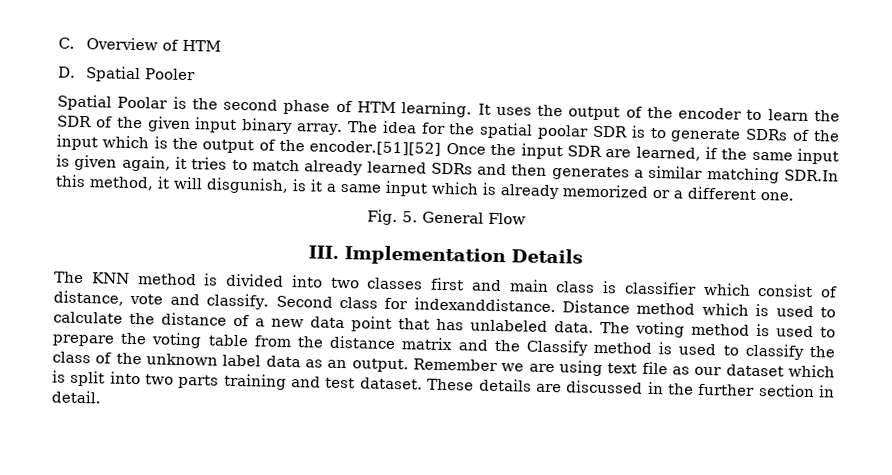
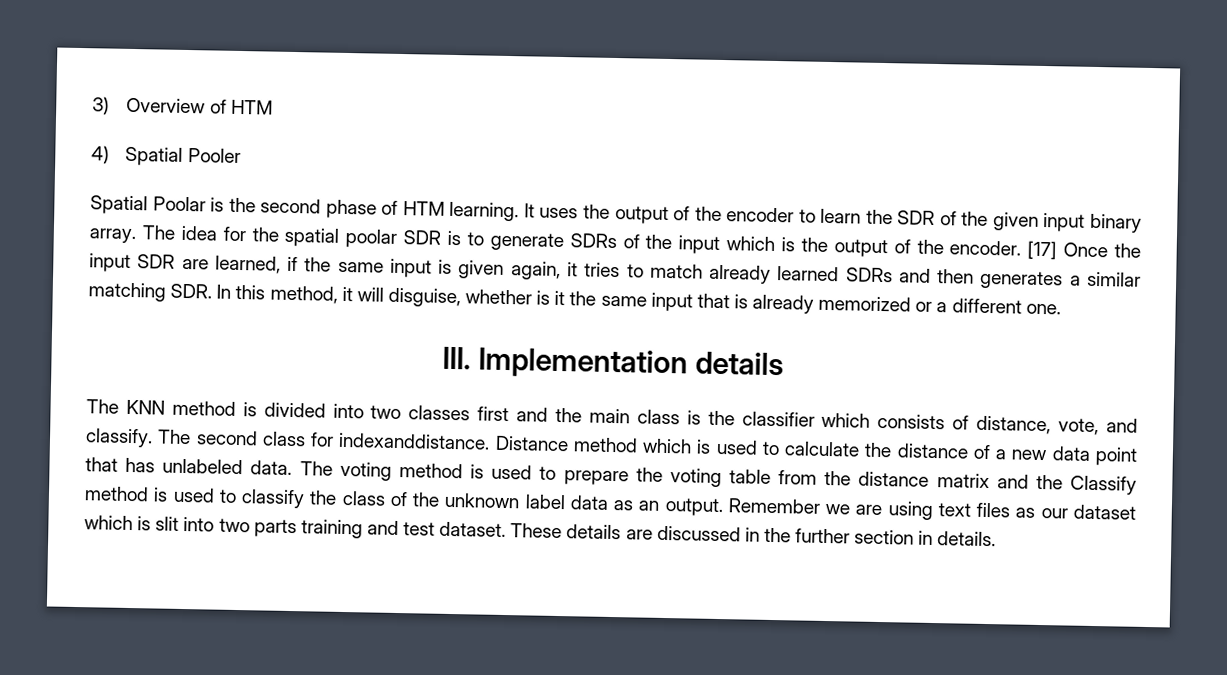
- C. Overview of HTM
+ 3) Overview of HTM
- D. Spatial Pooler
+ 4) Spatial Pooler
- The idea for the spatial poolar SDR is to generate SDRs of the input which is the output of the encoder.[51][52] Once the input SDR are learned, if the same input is given again, it tries to match already learned SDRs and then generates a similar matching SDR.In this method, it will disgunish, is it a same input which is already memorized or a different one.
+ The idea for the spatial poolar SDR is to generate SDRs of the input which is the output of the encoder. [17] Once the input SDR are learned, if the same input is given again, it tries to match already learned SDRs and then generates a similar matching SDR. In this method, it will disguise, whether is it the same input that is already memorized or a different one.
- Fig. 5. General Flow
- III. Implementation Details
+ III. Implementation details
- The KNN method is divided into two classes first and main class is classifier which consist of distance, vote and classify.
+ The KNN method is divided into two classes first and the main class is the classifier which consists of distance, vote, and classify.
- Second class for indexanddistance.
+ The second class for indexanddistance.
- Remember we are using text file as our dataset which is split into two parts training and test dataset.
+ Remember we are using text files as our dataset which is slit into two parts training and test dataset.
- These details are discussed in the further section in detail.
+ These details are discussed in the further section in details.

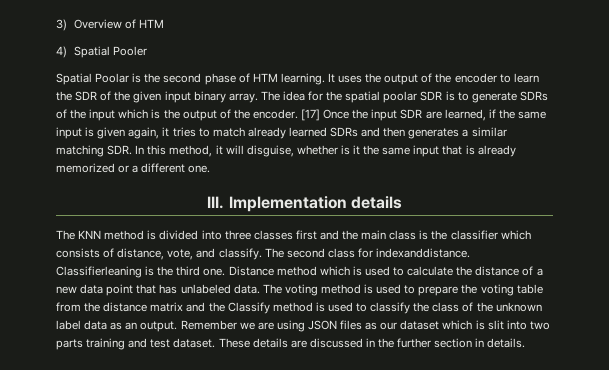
- The KNN method is divided into two classes first and the main class is the classifier which consists of distance, vote, and classify.
+ The KNN method is divided into three classes first and the main class is the classifier which consists of distance, vote, and classify.
+ Classifierleaning is the third one.
- Remember we are using text files as our dataset which is slit into two parts training and test dataset.
+ Remember we are using JSON files as our dataset which is slit into two parts training and test dataset.

